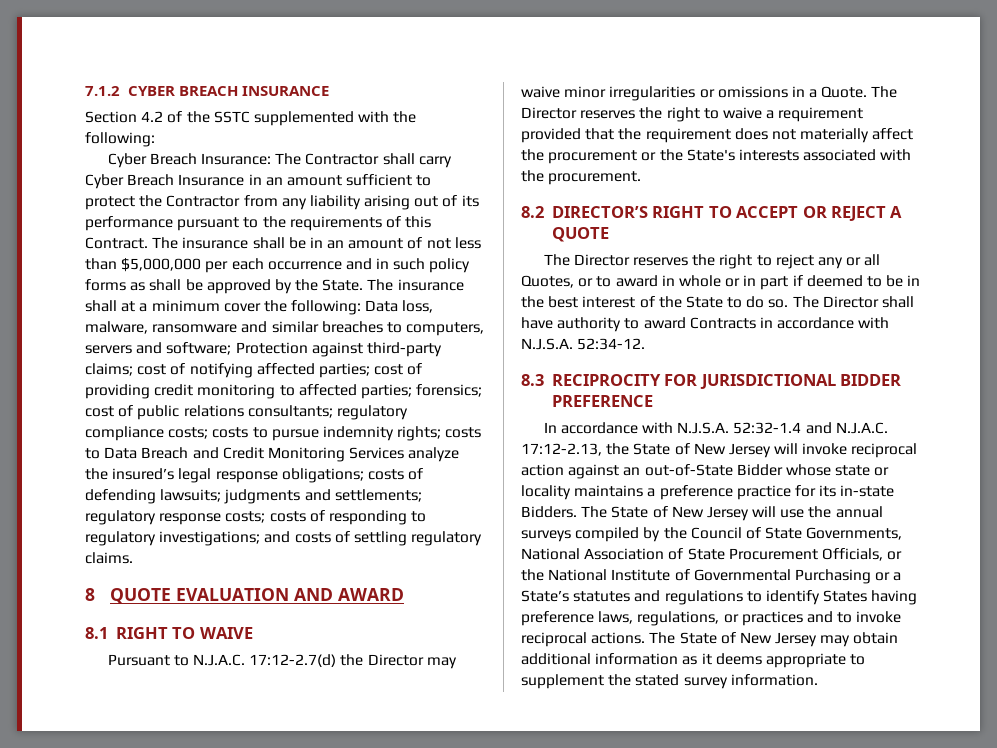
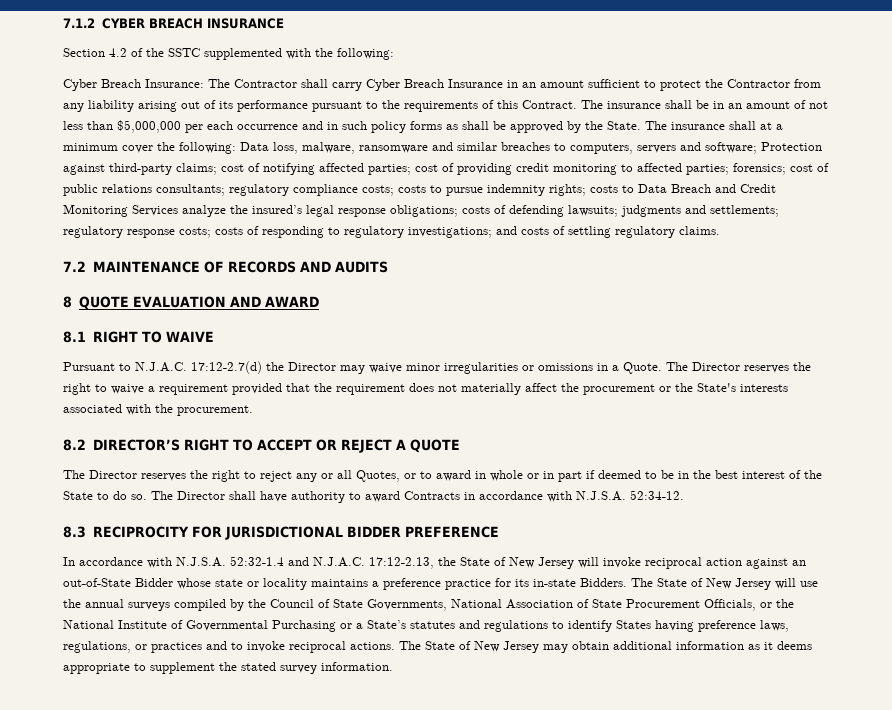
+ 7.2 MAINTENANCE OF RECORDS AND AUDITS

